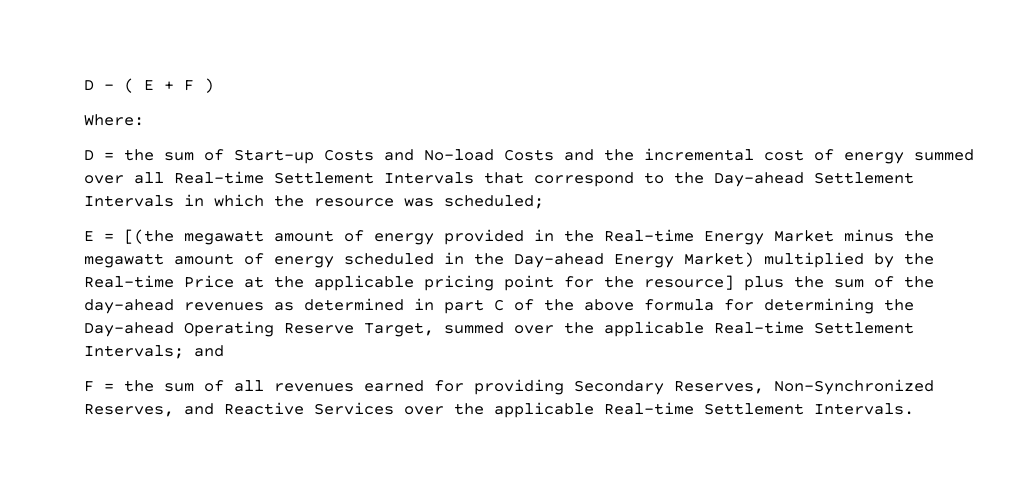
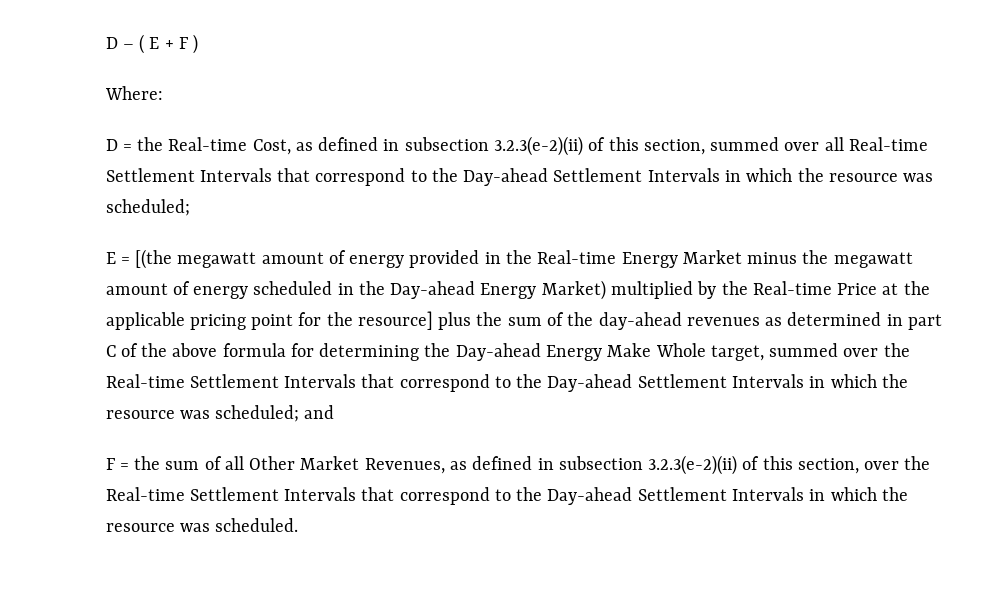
- D = the sum of Start-up Costs and No-load Costs and the incremental cost of energy summed over all Real-time Settlement Intervals that correspond to the Day-ahead Settlement Intervals in which the resource was scheduled;
+ D = the Real-time Cost, as defined in subsection 3.2.3(e-2)(ii) of this section, summed over all Real-time Settlement Intervals that correspond to the Day-ahead Settlement Intervals in which the resource was scheduled;
- E = [(the megawatt amount of energy provided in the Real-time Energy Market minus the megawatt amount of energy scheduled in the Day-ahead Energy Market) multiplied by the Real-time Price at the applicable pricing point for the resource] plus the sum of the day-ahead revenues as determined in part C of the above formula for determining the Day-ahead Operating Reserve Target, summed over the applicable Real-time Settlement Intervals;
+ E = [(the megawatt amount of energy provided in the Real-time Energy Market minus the megawatt amount of energy scheduled in the Day-ahead Energy Market) multiplied by the Real-time Price at the applicable pricing point for the resource] plus the sum of the day-ahead revenues as determined in part C of the above formula for determining the Day-ahead Energy Make Whole target, summed over the Real-time Settlement Intervals that correspond to the Day-ahead Settlement Intervals in which the resource was scheduled;
- F = the sum of all revenues earned for providing Secondary Reserves, Non-Synchronized Reserves, and Reactive Services over the applicable Real-time Settlement Intervals.
+ F = the sum of all Other Market Revenues, as defined in subsection 3.2.3(e-2)(ii) of this section, over the Real-time Settlement Intervals that correspond to the Day-ahead Settlement Intervals in which the resource was scheduled.

